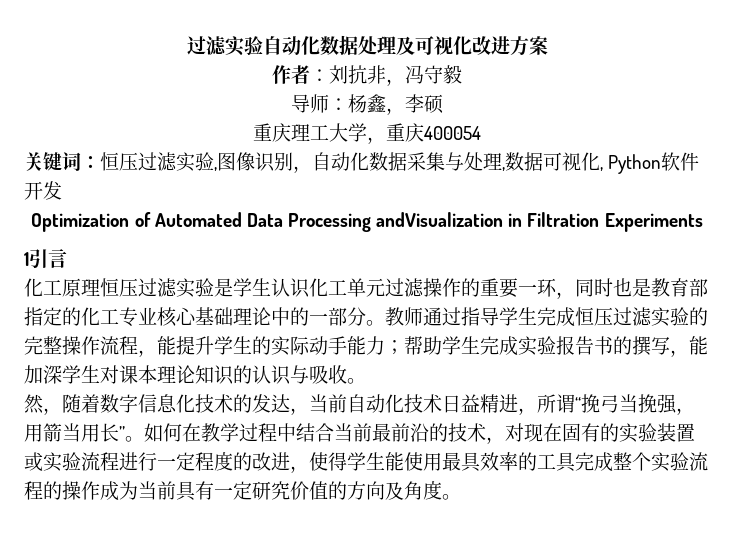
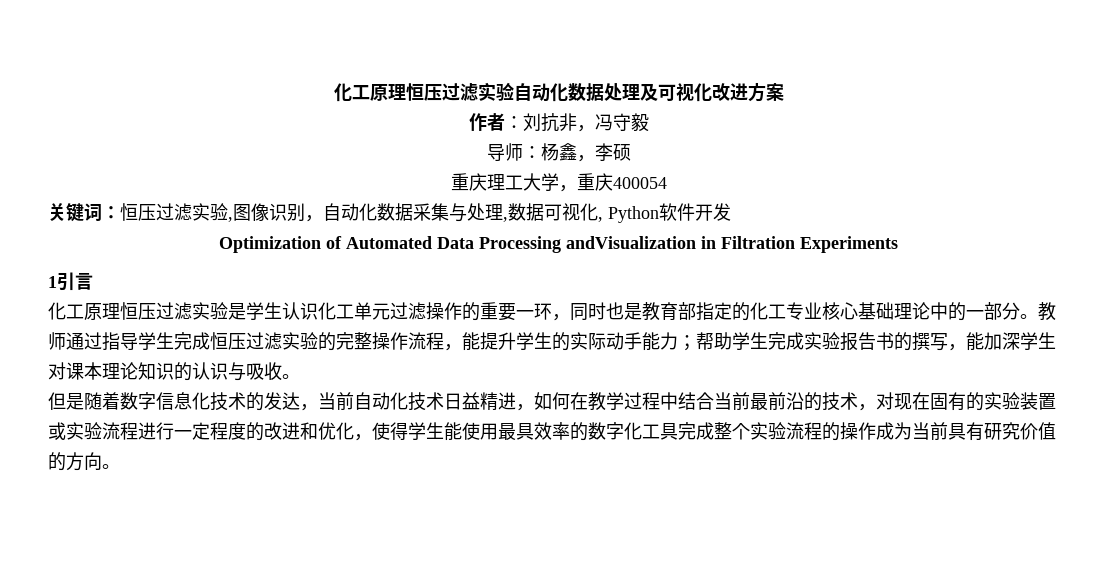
- 过滤实验自动化数据处理及可视化改进方案
+ 化工原理恒压过滤实验自动化数据处理及可视化改进方案
- 然，随着数字信息化技术的发达，当前自动化技术日益精进，所谓“挽弓当挽强，用箭当用长”。如何在教学过程中结合当前最前沿的技术，对现在固有的实验装置或实验流程进行一定程度的改进，使得学生能使用最具效率的工具完成整个实验流程的操作成为当前具有一定研究价值的方向及角度。
+ 但是随着数字信息化技术的发达，当前自动化技术日益精进，如何在教学过程中结合当前最前沿的技术，对现在固有的实验装置或实验流程进行一定程度的改进和优化，使得学生能使用最具效率的数字化工具完成整个实验流程的操作成为当前具有研究价值的方向。

